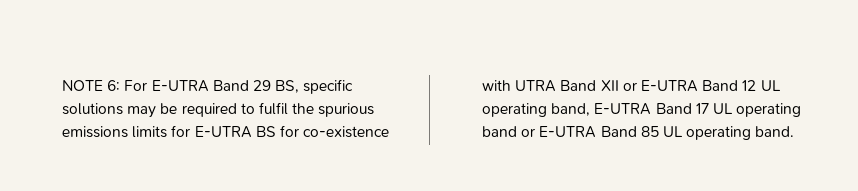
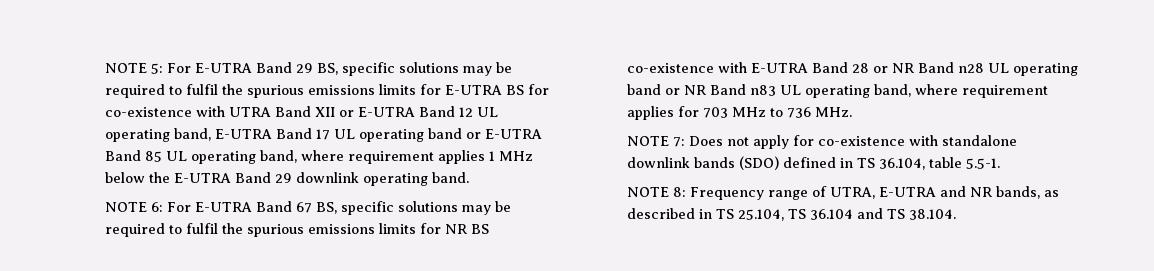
- NOTE 6: For E-UTRA Band 29 BS, specific solutions may be required to fulfil the spurious emissions limits for E-UTRA BS for co-existence with UTRA Band XII or E-UTRA Band 12 UL operating band, E-UTRA Band 17 UL operating band or E-UTRA Band 85 UL operating band.
+ NOTE 5: For E-UTRA Band 29 BS, specific solutions may be required to fulfil the spurious emissions limits for E-UTRA BS for co-existence with UTRA Band XII or E-UTRA Band 12 UL operating band, E-UTRA Band 17 UL operating band or E-UTRA Band 85 UL operating band, where requirement applies 1 MHz below the E-UTRA Band 29 downlink operating band.
+ NOTE 6: For E-UTRA Band 67 BS, specific solutions may be required to fulfil the spurious emissions limits for NR BS co-existence with E-UTRA Band 28 or NR Band n28 UL operating band or NR Band n83 UL operating band, where requirement applies for 703 MHz to 736 MHz.
+ NOTE 7: Does not apply for co-existence with standalone downlink bands (SDO) defined in TS 36.104, table 5.5-1.
+ NOTE 8: Frequency range of UTRA, E-UTRA and NR bands, as described in TS 25.104, TS 36.104 and TS 38.104.

